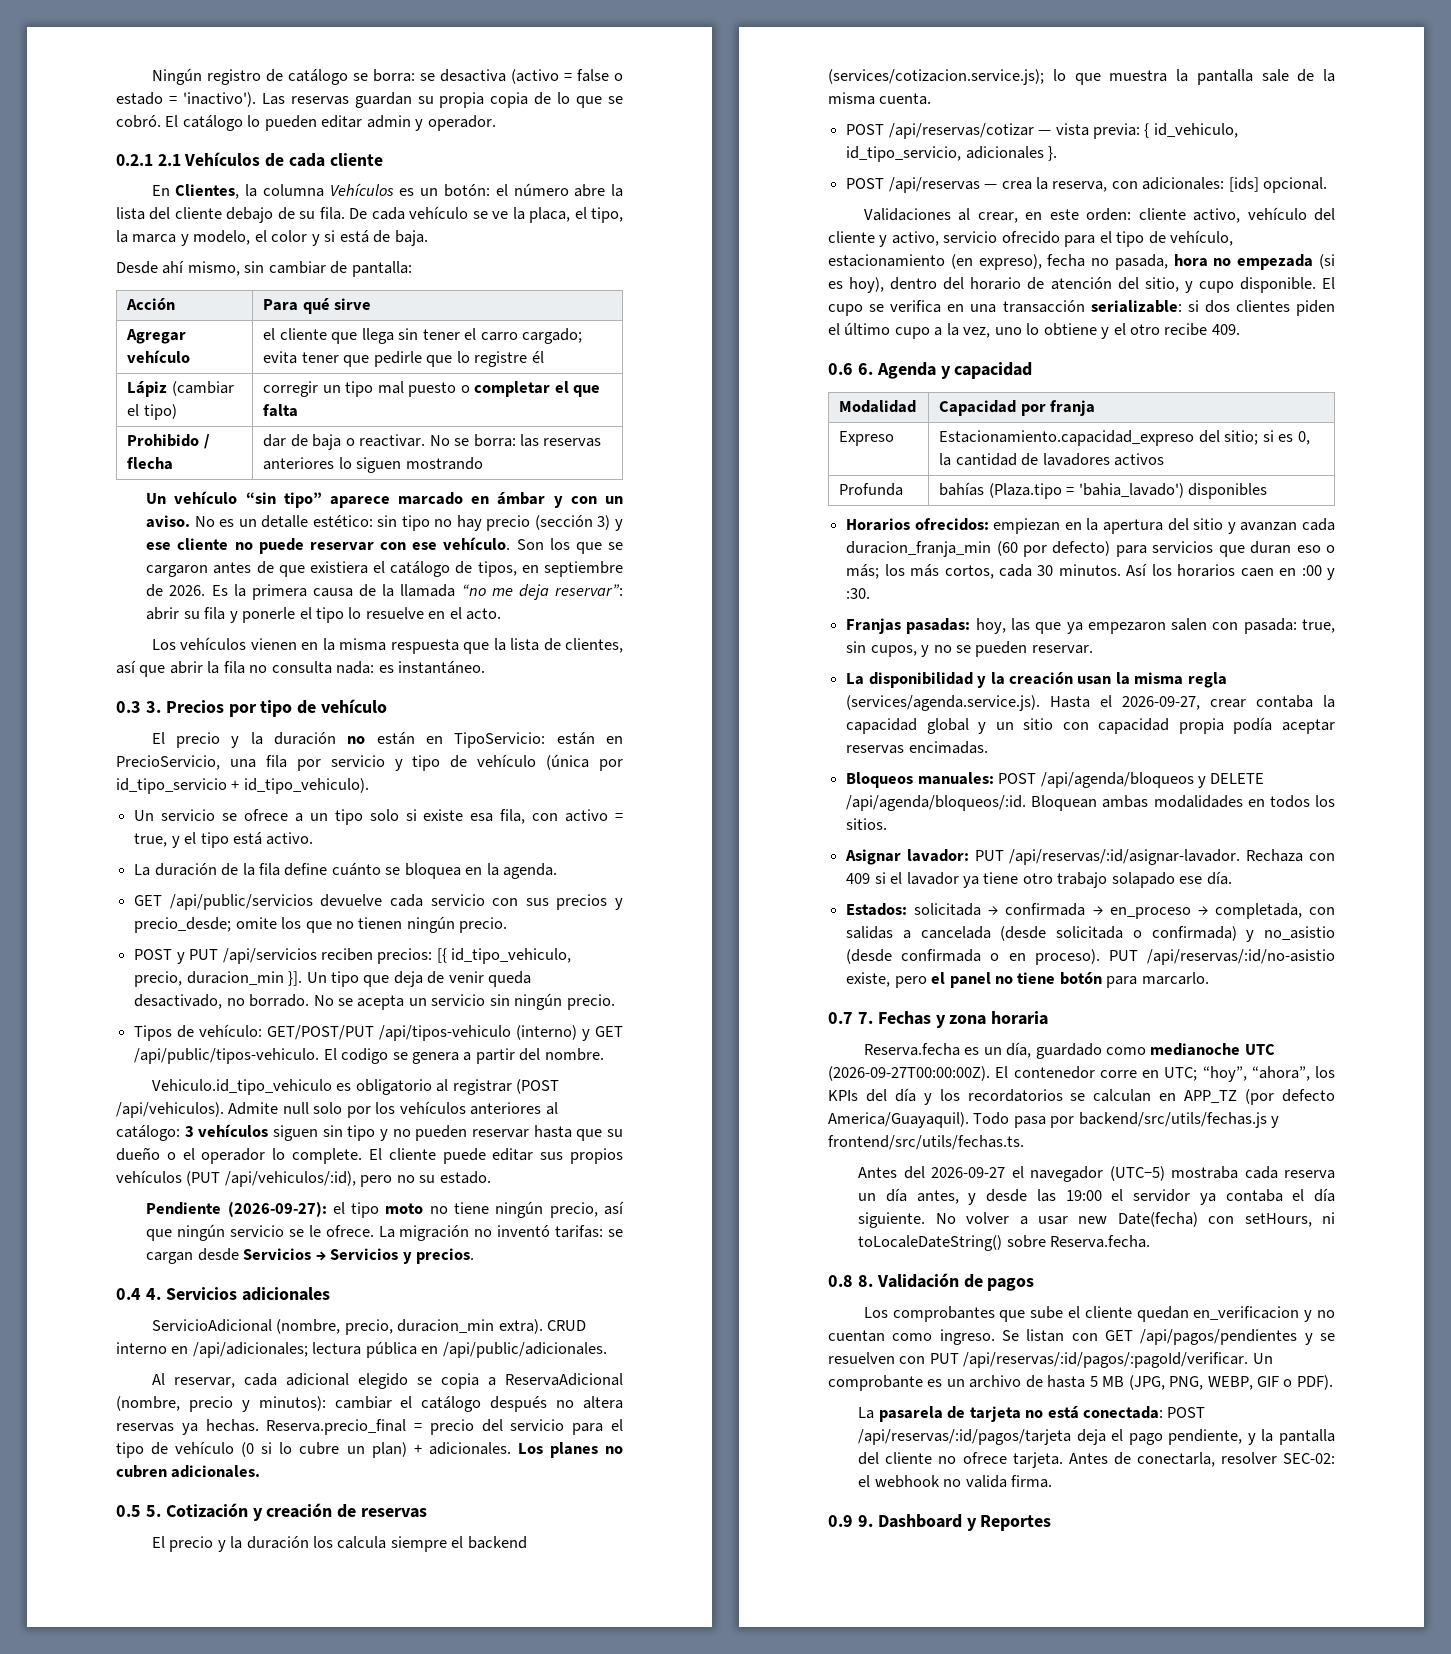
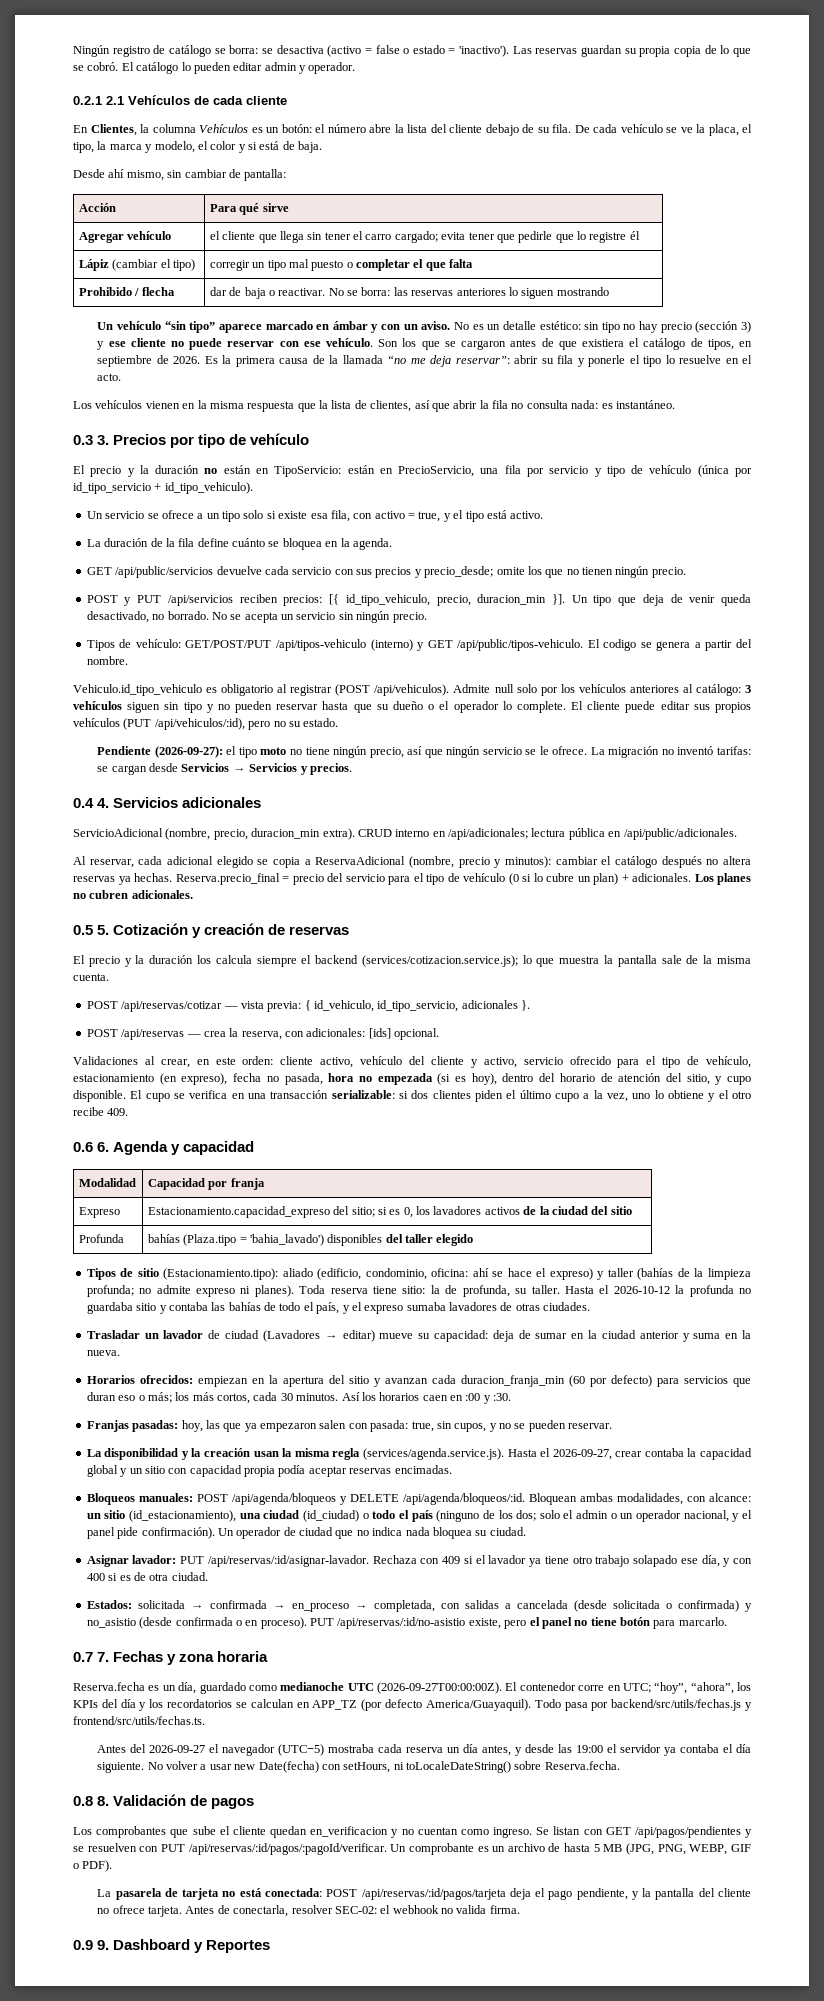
- Expreso | Estacionamiento.capacidad_expreso del sitio; si es 0, la cantidad de lavadores activos
+ Expreso | Estacionamiento.capacidad_expreso del sitio; si es 0, los lavadores activos de la ciudad del sitio
- Profunda | bahías (Plaza.tipo = 'bahia_lavado') disponibles
+ Profunda | bahías (Plaza.tipo = 'bahia_lavado') disponibles del taller elegido
+ Tipos de sitio (Estacionamiento.tipo): aliado (edificio, condominio, oficina: ahí se hace el expreso) y taller (bahías de la limpieza profunda; no admite expreso ni planes). Toda reserva tiene sitio: la de profunda, su taller. Hasta el 2026-10-12 la profunda no guardaba sitio y contaba las bahías de todo el país, y el expreso sumaba lavadores de otras ciudades.
+ Trasladar un lavador de ciudad (Lavadores → editar) mueve su capacidad: deja de sumar en la ciudad anterior y suma en la nueva.
- Bloquean ambas modalidades en todos los sitios.
+ Bloquean ambas modalidades, con alcance: un sitio (id_estacionamiento), una ciudad (id_ciudad) o todo el país (ninguno de los dos; solo el admin o un operador nacional, y el panel pide confirmación). Un operador de ciudad que no indica nada bloquea su ciudad.
- Rechaza con 409 si el lavador ya tiene otro trabajo solapado ese día.
+ Rechaza con 409 si el lavador ya tiene otro trabajo solapado ese día, y con 400 si es de otra ciudad.

